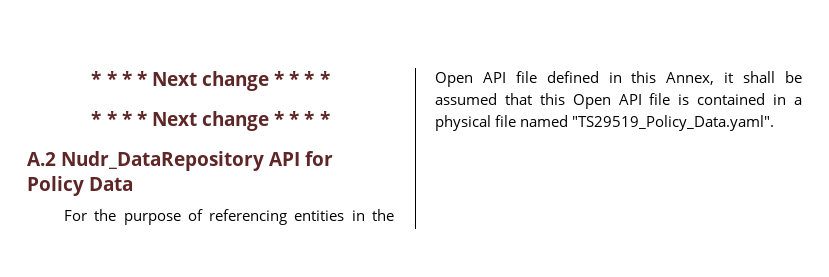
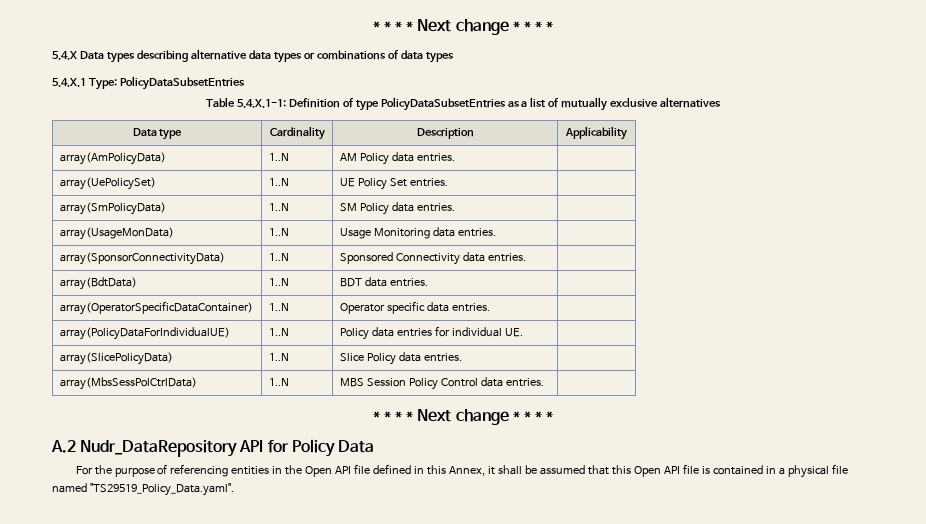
+ 5.4.X Data types describing alternative data types or combinations of data types
+ 5.4.X.1 Type: PolicyDataSubsetEntries
+ Table 5.4.X.1-1: Definition of type PolicyDataSubsetEntries as a list of mutually exclusive alternatives
+ Data type | Cardinality | Description | Applicability
+ array(AmPolicyData) | 1..N | AM Policy data entries. |
+ array(UePolicySet) | 1..N | UE Policy Set entries. |
+ array(SmPolicyData) | 1..N | SM Policy data entries. |
+ array(UsageMonData) | 1..N | Usage Monitoring data entries. |
+ array(SponsorConnectivityData) | 1..N | Sponsored Connectivity data entries. |
+ array(BdtData) | 1..N | BDT data entries. |
+ array(OperatorSpecificDataContainer) | 1..N | Operator specific data entries. |
+ array(PolicyDataForIndividualUE) | 1..N | Policy data entries for individual UE. |
+ array(SlicePolicyData) | 1..N | Slice Policy data entries. |
+ array(MbsSessPolCtrlData) | 1..N | MBS Session Policy Control data entries. |

